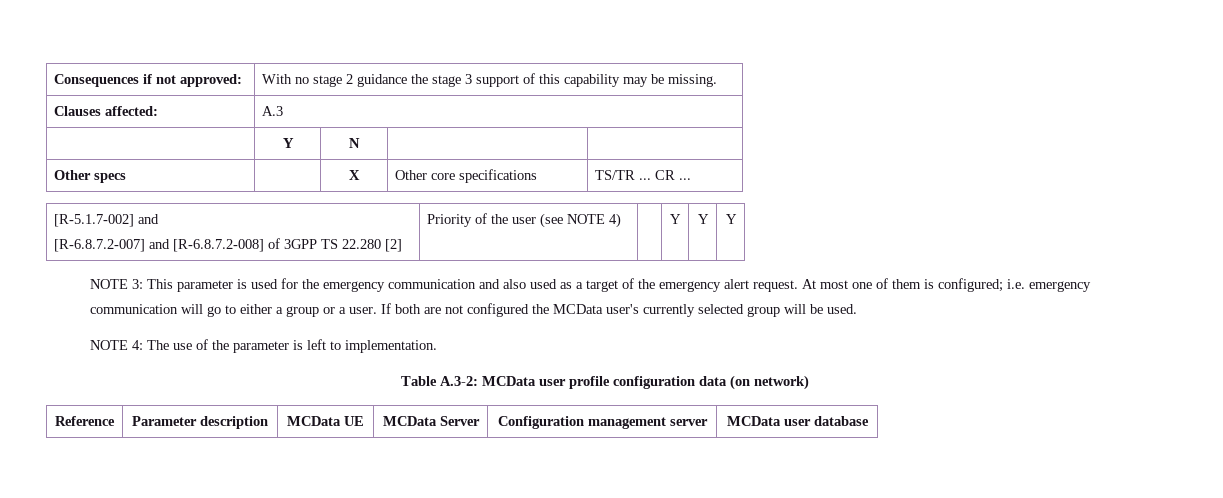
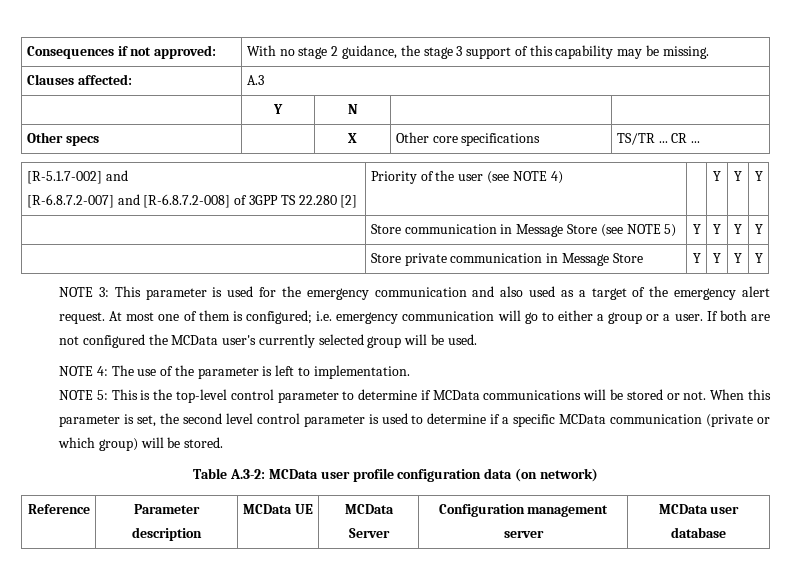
- Consequences if not approved: | With no stage 2 guidance the stage 3 support of this capability may be missing.
+ Consequences if not approved: | With no stage 2 guidance, the stage 3 support of this capability may be missing.
+ | Store communication in Message Store (see NOTE 5) | Y | Y | Y | Y
+ | Store private communication in Message Store | Y | Y | Y | Y
+ NOTE 5: This is the top-level control parameter to determine if MCData communications will be stored or not. When this parameter is set, the second level control parameter is used to determine if a specific MCData communication (private or which group) will be stored.

